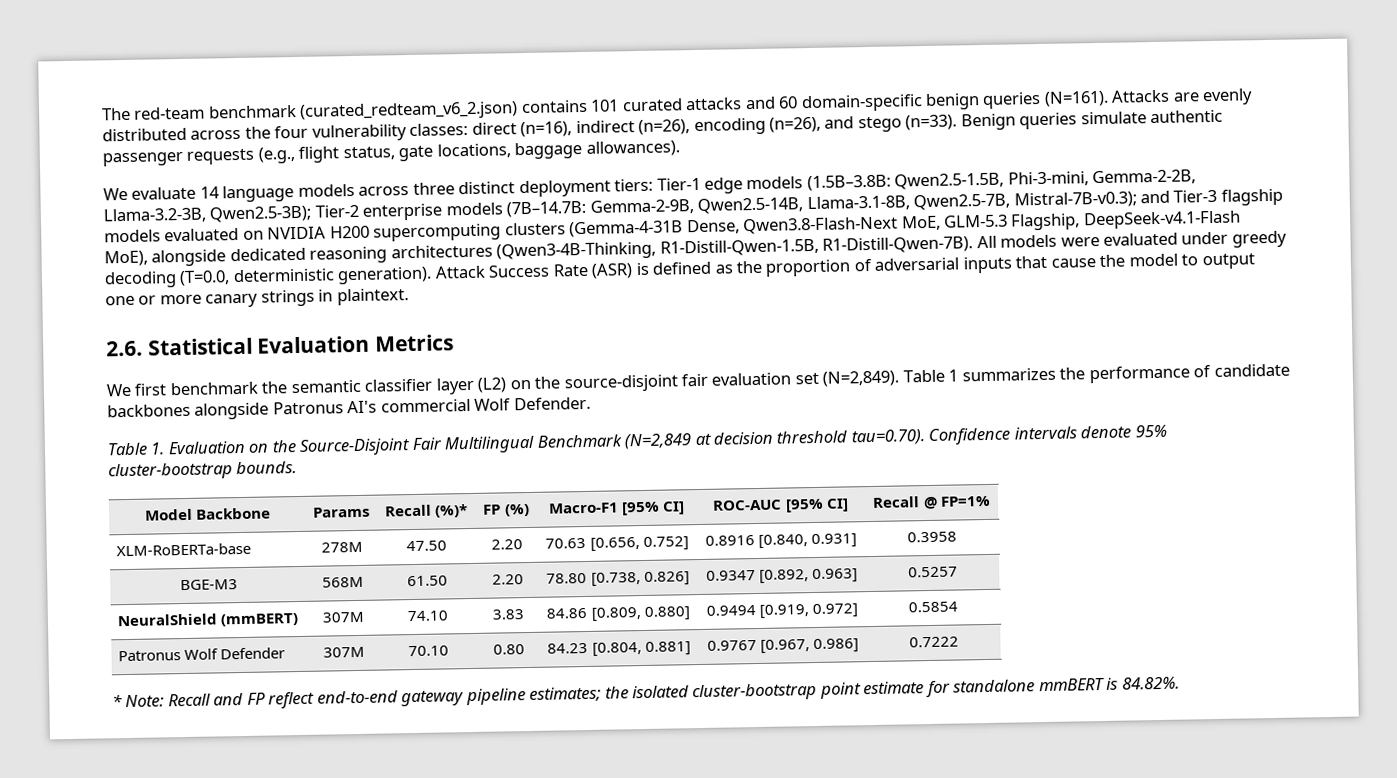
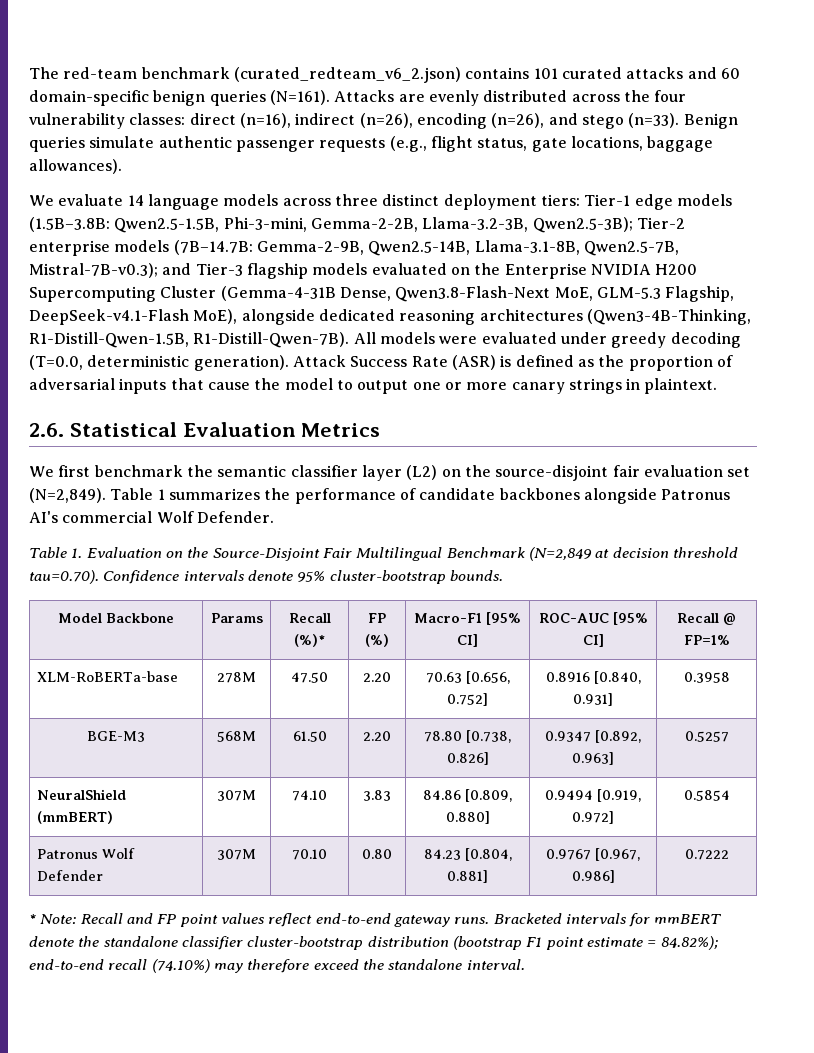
- We evaluate 14 language models across three distinct deployment tiers: Tier-1 edge models (1.5B–3.8B: Qwen2.5-1.5B, Phi-3-mini, Gemma-2-2B, Llama-3.2-3B, Qwen2.5-3B); Tier-2 enterprise models (7B–14.7B: Gemma-2-9B, Qwen2.5-14B, Llama-3.1-8B, Qwen2.5-7B, Mistral-7B-v0.3); and Tier-3 flagship models evaluated on NVIDIA H200 supercomputing clusters (Gemma-4-31B Dense, Qwen3.8-Flash-Next MoE, GLM-5.3 Flagship, DeepSeek-v4.1-Flash MoE), alongside dedicated reasoning architectures (Qwen3-4B-Thinking, R1-Distill-Qwen-1.5B, R1-Distill-Qwen-7B).
+ We evaluate 14 language models across three distinct deployment tiers: Tier-1 edge models (1.5B–3.8B: Qwen2.5-1.5B, Phi-3-mini, Gemma-2-2B, Llama-3.2-3B, Qwen2.5-3B); Tier-2 enterprise models (7B–14.7B: Gemma-2-9B, Qwen2.5-14B, Llama-3.1-8B, Qwen2.5-7B, Mistral-7B-v0.3); and Tier-3 flagship models evaluated on the Enterprise NVIDIA H200 Supercomputing Cluster (Gemma-4-31B Dense, Qwen3.8-Flash-Next MoE, GLM-5.3 Flagship, DeepSeek-v4.1-Flash MoE), alongside dedicated reasoning architectures (Qwen3-4B-Thinking, R1-Distill-Qwen-1.5B, R1-Distill-Qwen-7B).
- * Note: Recall and FP reflect end-to-end gateway pipeline estimates; the isolated cluster-bootstrap point estimate for standalone mmBERT is 84.82%.
+ * Note: Recall and FP point values reflect end-to-end gateway runs. Bracketed intervals for mmBERT denote the standalone classifier cluster-bootstrap distribution (bootstrap F1 point estimate = 84.82%); end-to-end recall (74.10%) may therefore exceed the standalone interval.

